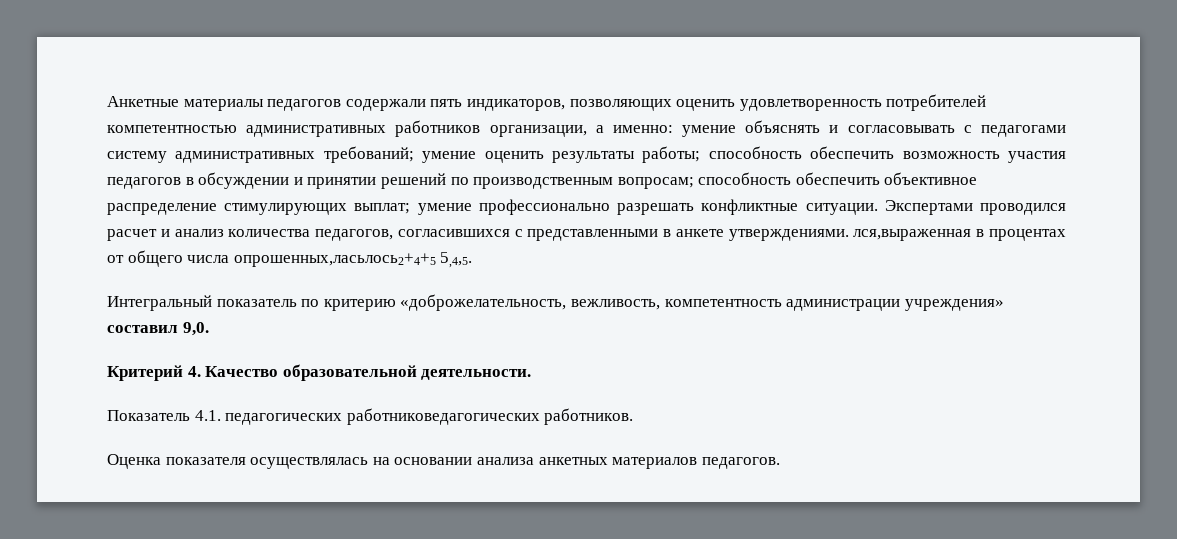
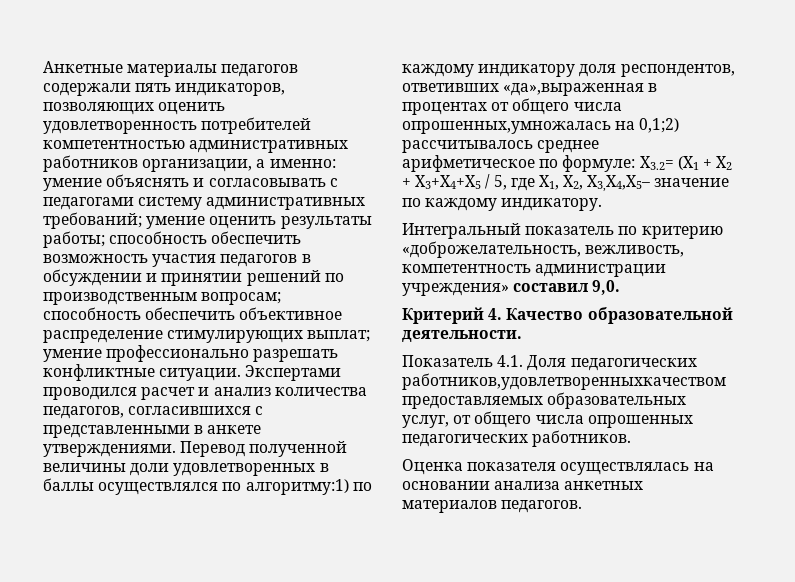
- Экспертами проводился расчет и анализ количества педагогов, согласившихся с представленными в анкете утверждениями. лся,выраженная в процентах от общего числа опрошенных,ласьлось2+4+5 5,4,5.
+ Экспертами проводился расчет и анализ количества педагогов, согласившихся с представленными в анкете утверждениями. Перевод полученной величины доли удовлетворенных в баллы осуществлялся по алгоритму:1) по каждому индикатору доля респондентов, ответивших «да»,выраженная в процентах от общего числа опрошенных,умножалась на 0,1;2) рассчитывалось среднее арифметическое по формуле: Х3.2= (Х1 + Х2 + Х3+Х4+Х5 / 5, где Х1, Х2, Х3,Х4,Х5– значение по каждому индикатору.
- Показатель 4.1. педагогических работниковедагогических работников.
+ Показатель 4.1. Доля педагогических работников,удовлетворенныхкачеством предоставляемых образовательных услуг, от общего числа опрошенных педагогических работников.

